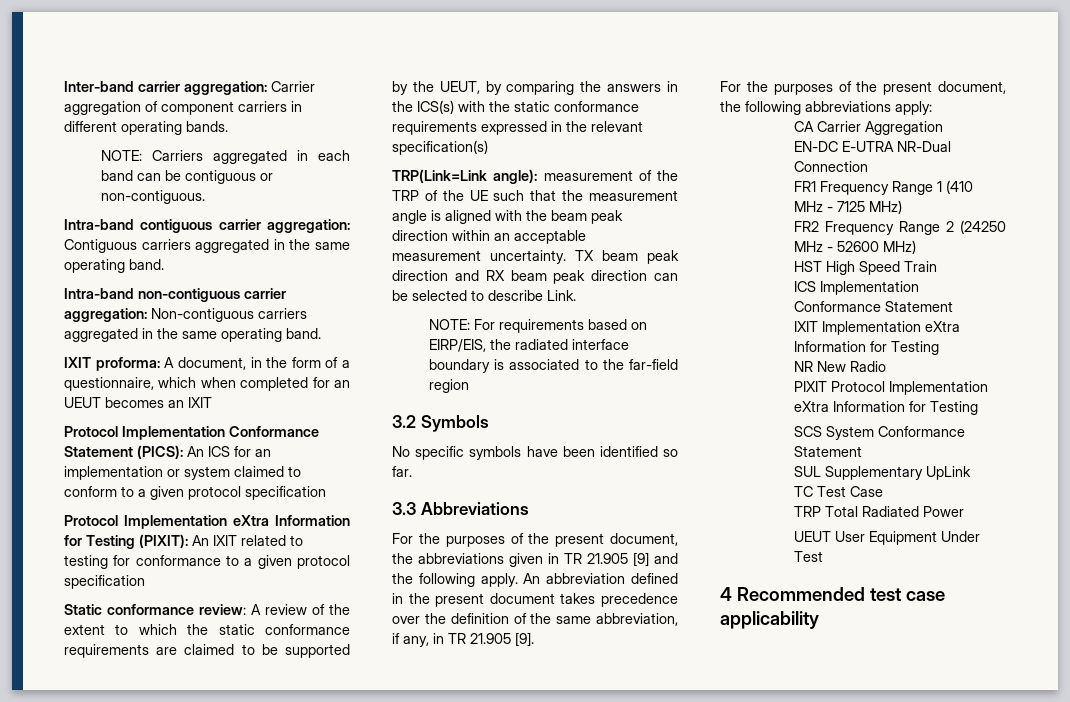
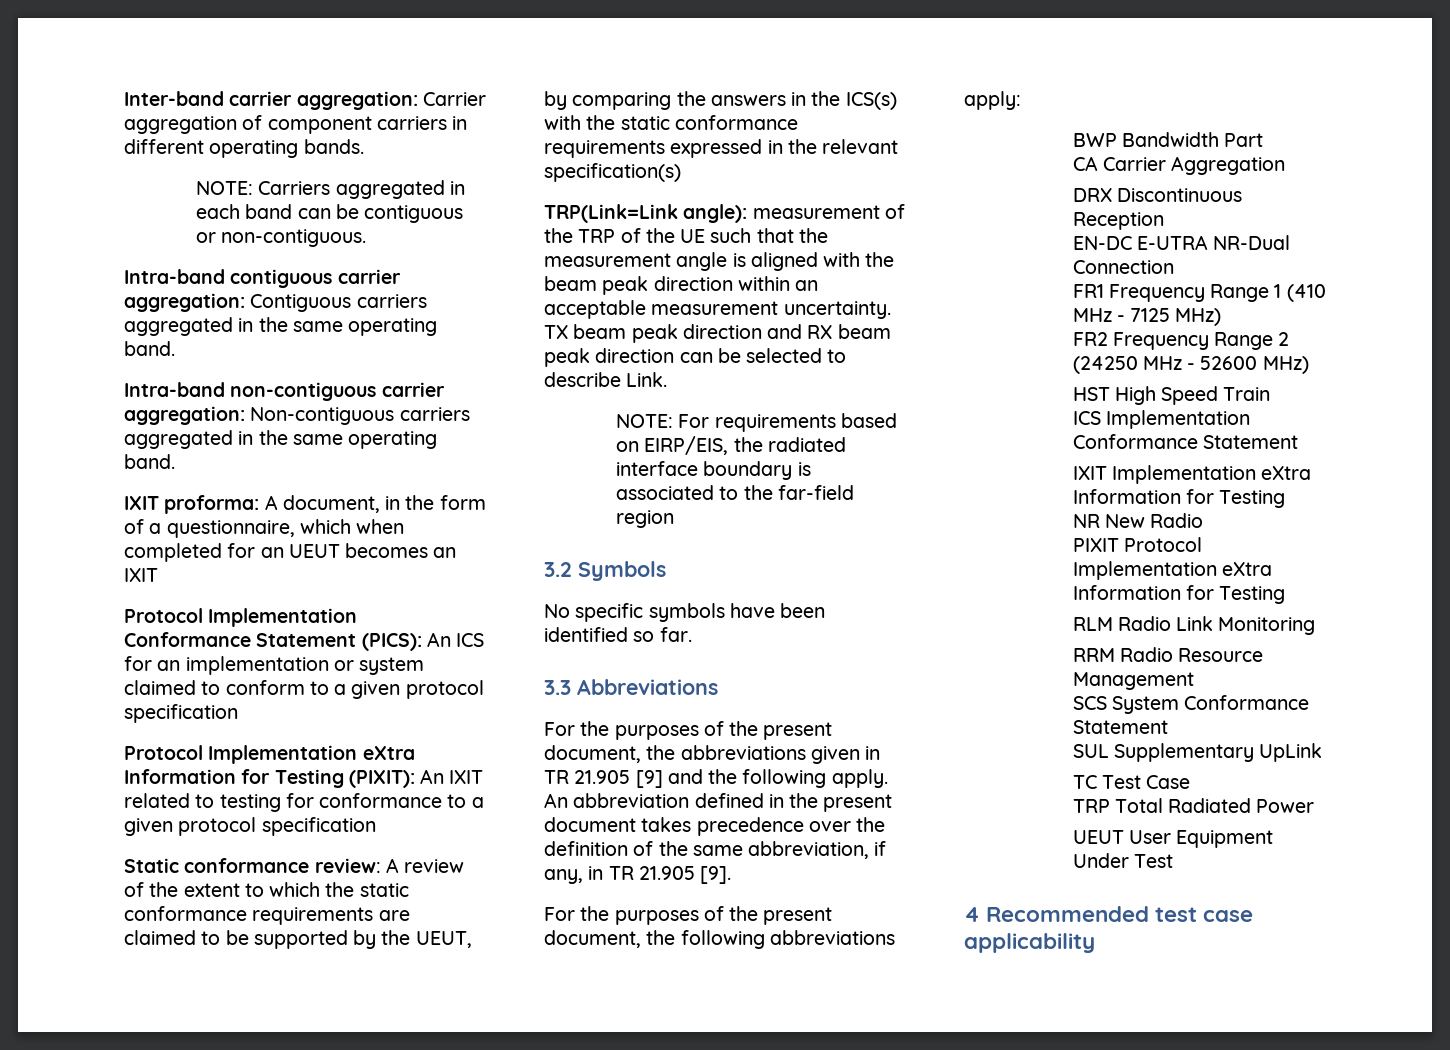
+ BWP Bandwidth Part
+ DRX Discontinuous Reception
+ RLM Radio Link Monitoring
+ RRM Radio Resource Management

